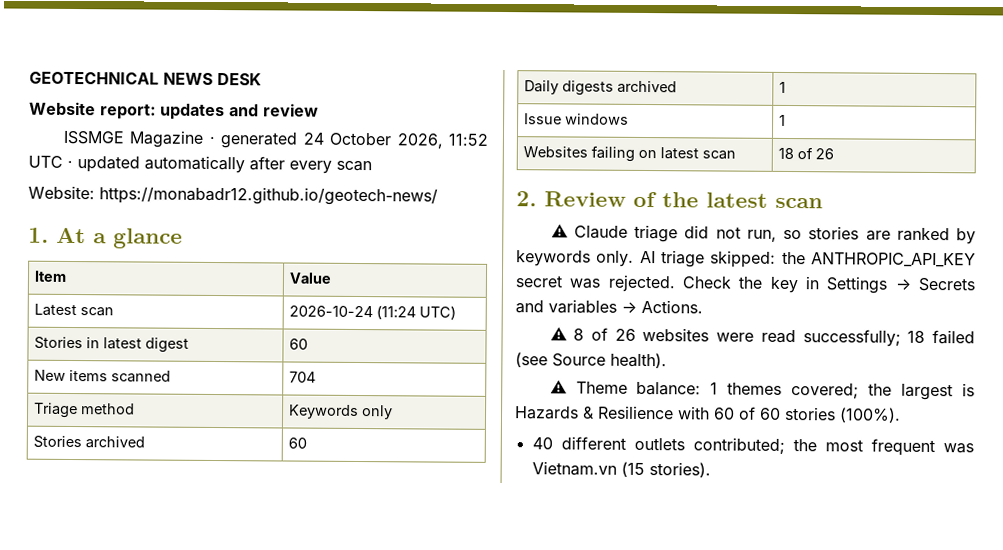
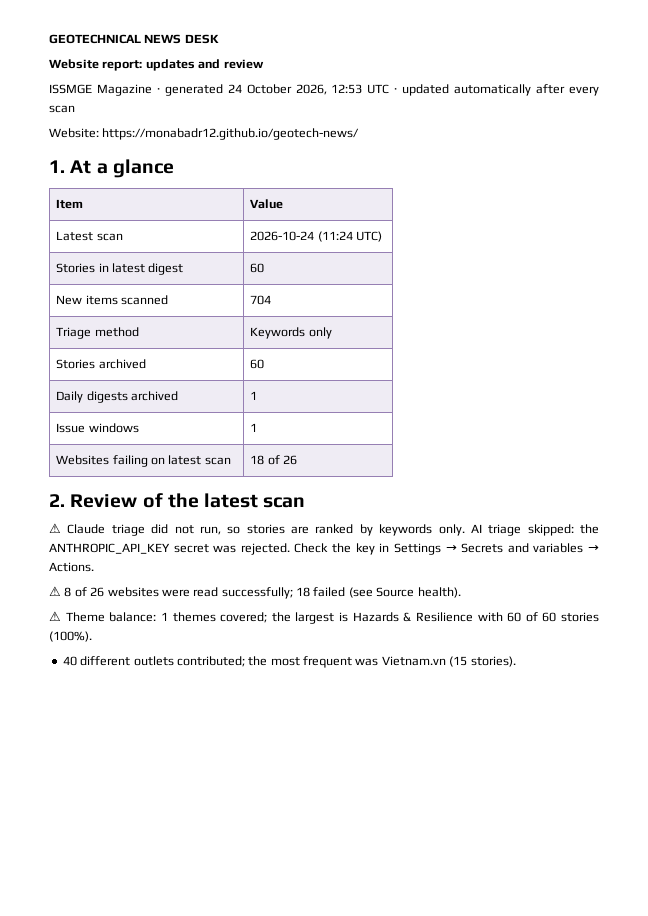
- ISSMGE Magazine · generated 24 October 2026, 11:52 UTC · updated automatically after every scan
+ ISSMGE Magazine · generated 24 October 2026, 12:53 UTC · updated automatically after every scan

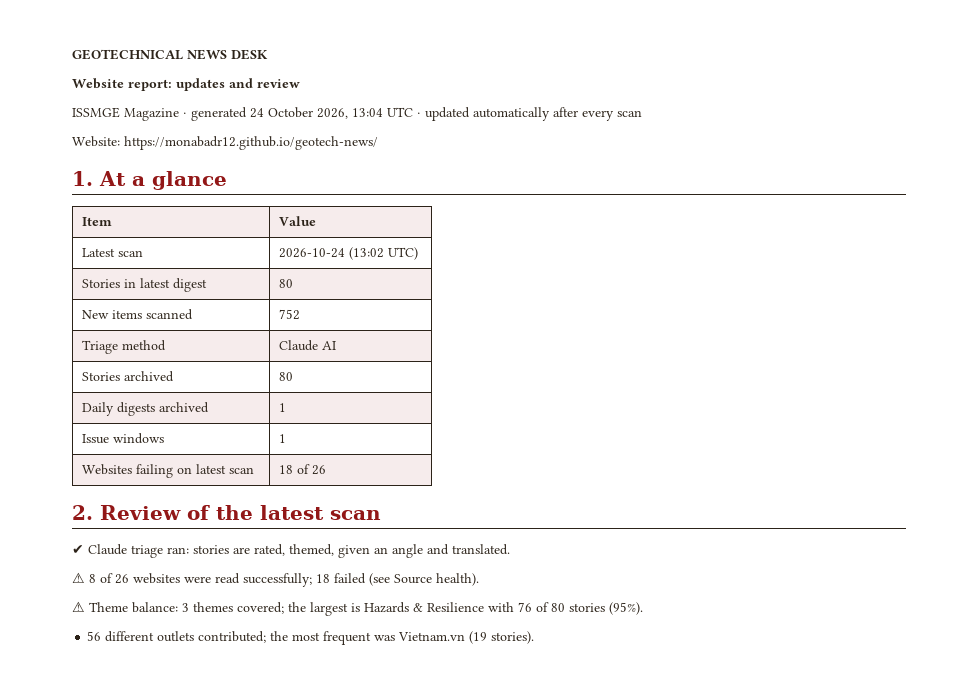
- ISSMGE Magazine · generated 24 October 2026, 12:53 UTC · updated automatically after every scan
+ ISSMGE Magazine · generated 24 October 2026, 13:04 UTC · updated automatically after every scan
- Latest scan | 2026-10-24 (11:24 UTC)
+ Latest scan | 2026-10-24 (13:02 UTC)
- Stories in latest digest | 60
+ Stories in latest digest | 80
- New items scanned | 704
+ New items scanned | 752
- Triage method | Keywords only
+ Triage method | Claude AI
- Stories archived | 60
+ Stories archived | 80
- ⚠ Claude triage did not run, so stories are ranked by keywords only. AI triage skipped: the ANTHROPIC_API_KEY secret was rejected. Check the key in Settings → Secrets and variables → Actions.
+ ✔ Claude triage ran: stories are rated, themed, given an angle and translated.
- ⚠ Theme balance: 1 themes covered; the largest is Hazards & Resilience with 60 of 60 stories (100%).
- 40 different outlets contributed; the most frequent was Vietnam.vn (15 stories).
+ ⚠ Theme balance: 3 themes covered; the largest is Hazards & Resilience with 76 of 80 stories (95%).
+ 56 different outlets contributed; the most frequent was Vietnam.vn (19 stories).

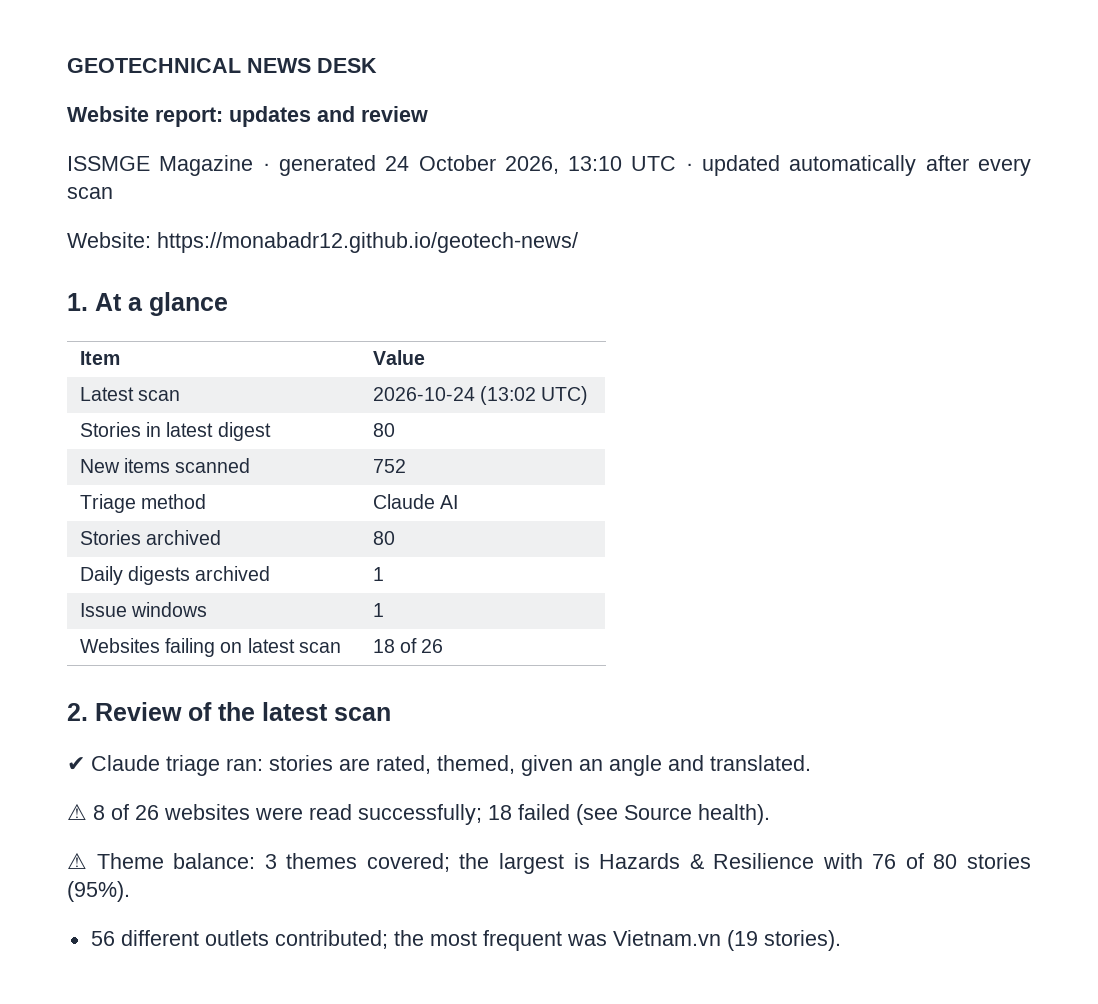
- ISSMGE Magazine · generated 24 October 2026, 13:04 UTC · updated automatically after every scan
+ ISSMGE Magazine · generated 24 October 2026, 13:10 UTC · updated automatically after every scan

